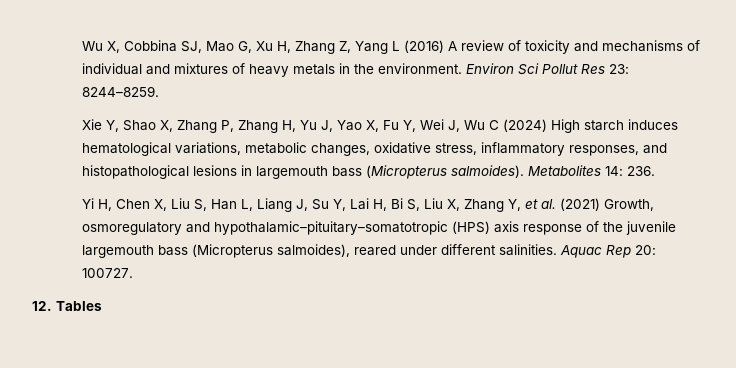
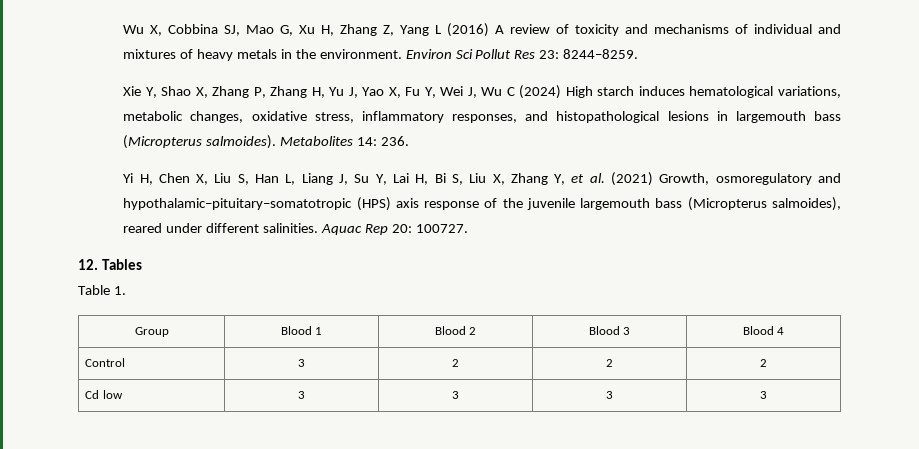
+ Table 1.
+ Group | Blood 1 | Blood 2 | Blood 3 | Blood 4
+ Control | 3 | 2 | 2 | 2
+ Cd low | 3 | 3 | 3 | 3

